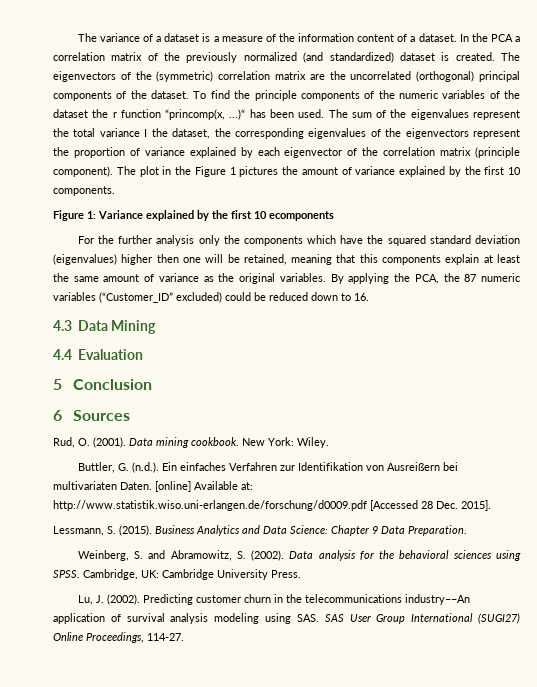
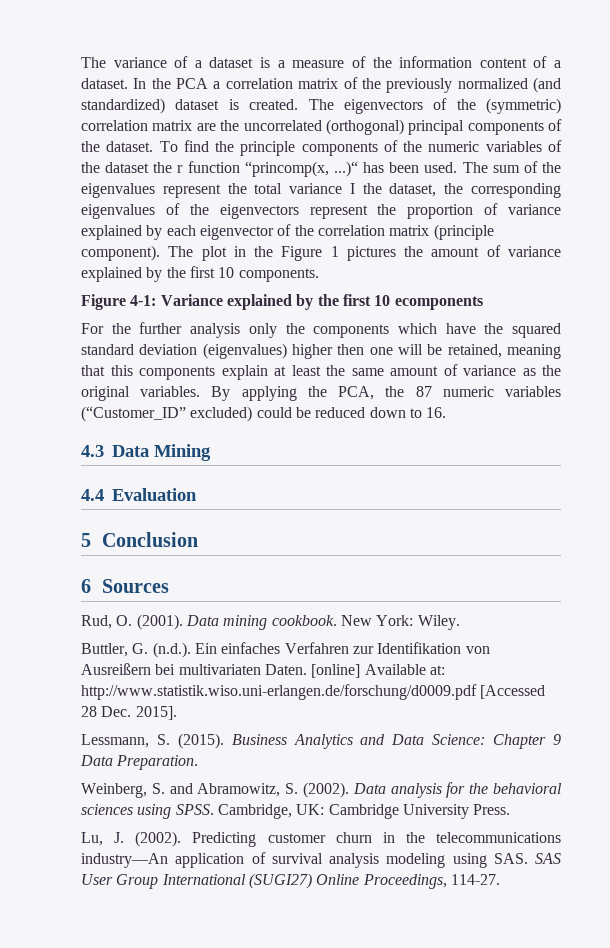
- Figure 1: Variance explained by the first 10 ecomponents
+ Figure 4-1: Variance explained by the first 10 ecomponents

